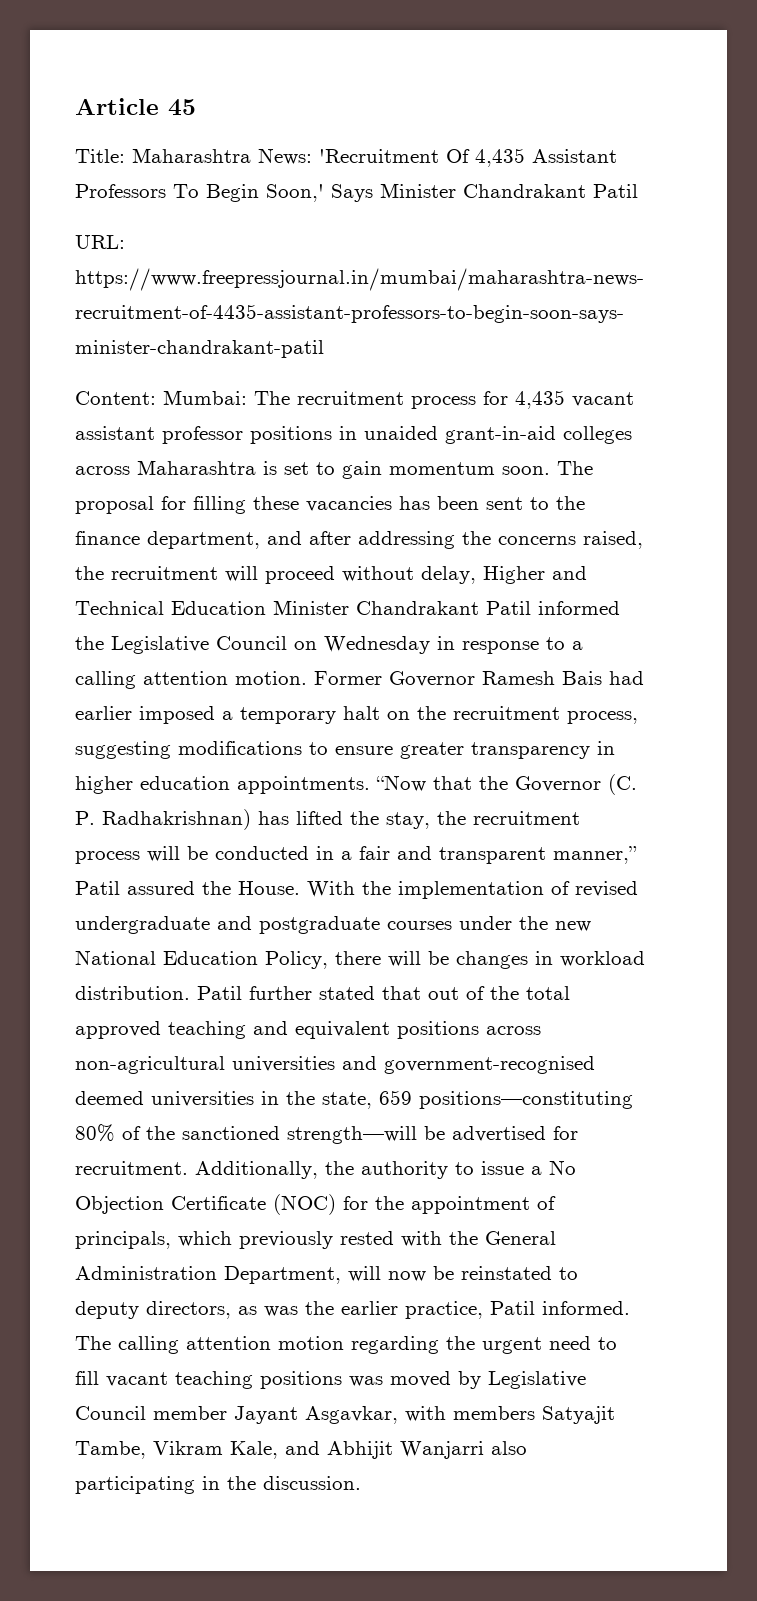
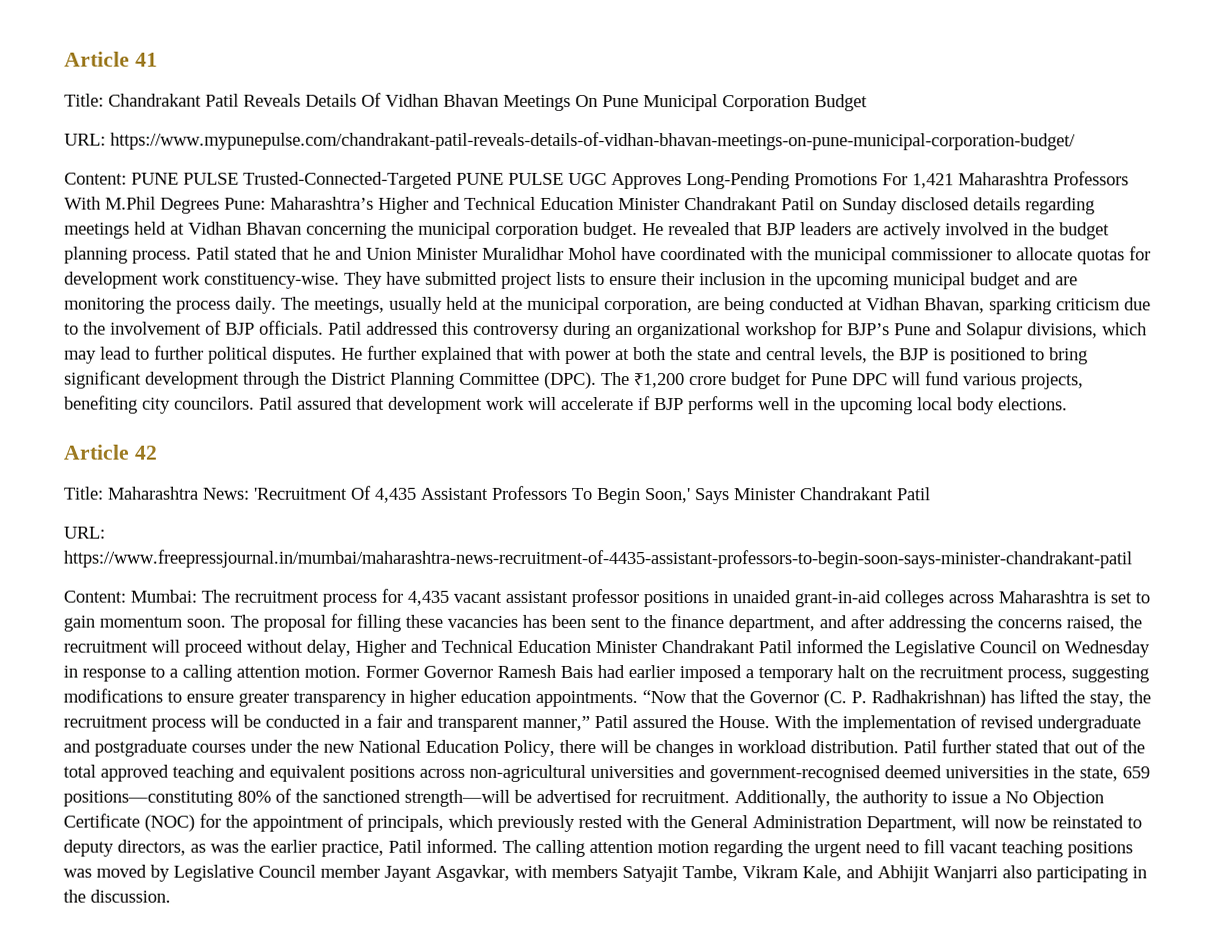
- Article 45
+ Article 41
+ Title: Chandrakant Patil Reveals Details Of Vidhan Bhavan Meetings On Pune Municipal Corporation Budget
+ URL: https://www.mypunepulse.com/chandrakant-patil-reveals-details-of-vidhan-bhavan-meetings-on-pune-municipal-corporation-budget/
+ Content: PUNE PULSE Trusted-Connected-Targeted PUNE PULSE UGC Approves Long-Pending Promotions For 1,421 Maharashtra Professors With M.Phil Degrees Pune: Maharashtra’s Higher and Technical Education Minister Chandrakant Patil on Sunday disclosed details regarding meetings held at Vidhan Bhavan concerning the municipal corporation budget. He revealed that BJP leaders are actively involved in the budget planning process. Patil stated that he and Union Minister Muralidhar Mohol have coordinated with the municipal commissioner to allocate quotas for development work constituency-wise. They have submitted project lists to ensure their inclusion in the upcoming municipal budget and are monitoring the process daily. The meetings, usually held at the municipal corporation, are being conducted at Vidhan Bhavan, sparking criticism due to the involvement of BJP officials. Patil addressed this controversy during an organizational workshop for BJP’s Pune and Solapur divisions, which may lead to further political disputes. He further explained that with power at both the state and central levels, the BJP is positioned to bring significant development through the District Planning Committee (DPC). The ₹1,200 crore budget for Pune DPC will fund various projects, benefiting city councilors. Patil assured that development work will accelerate if BJP performs well in the upcoming local body elections.
+ Article 42

